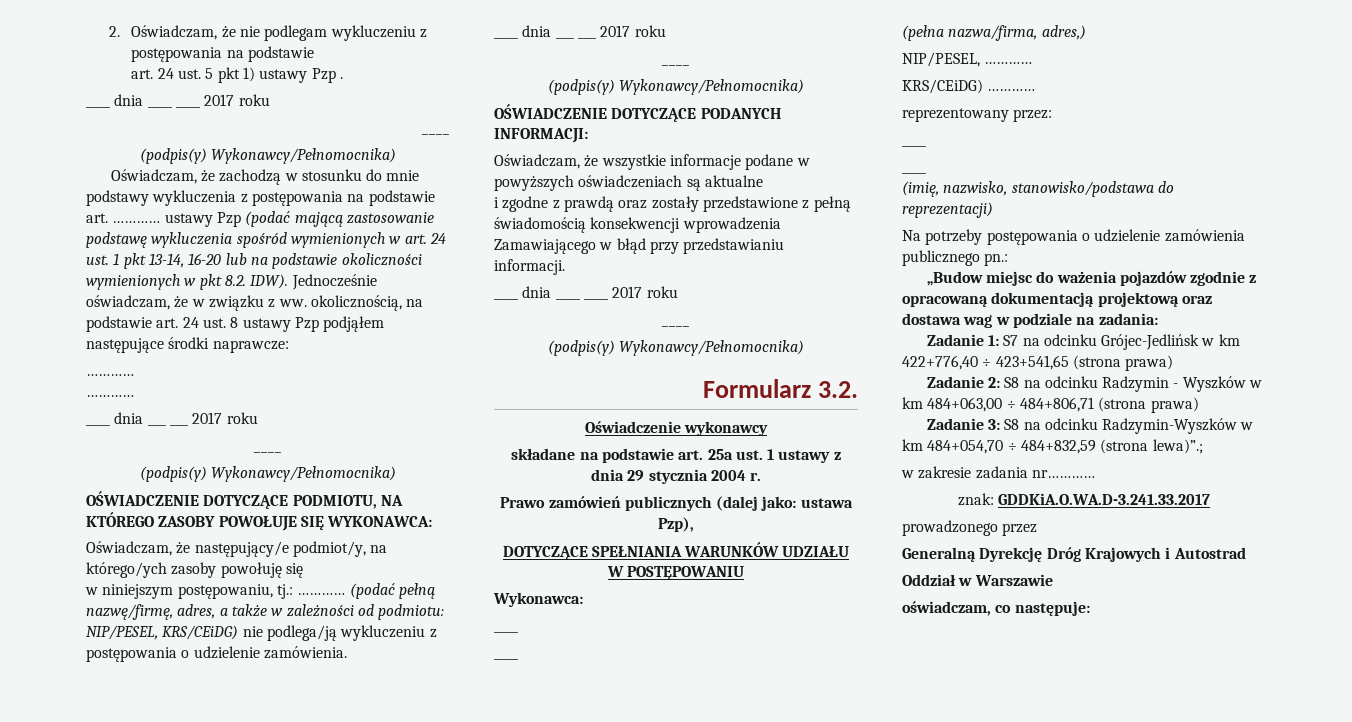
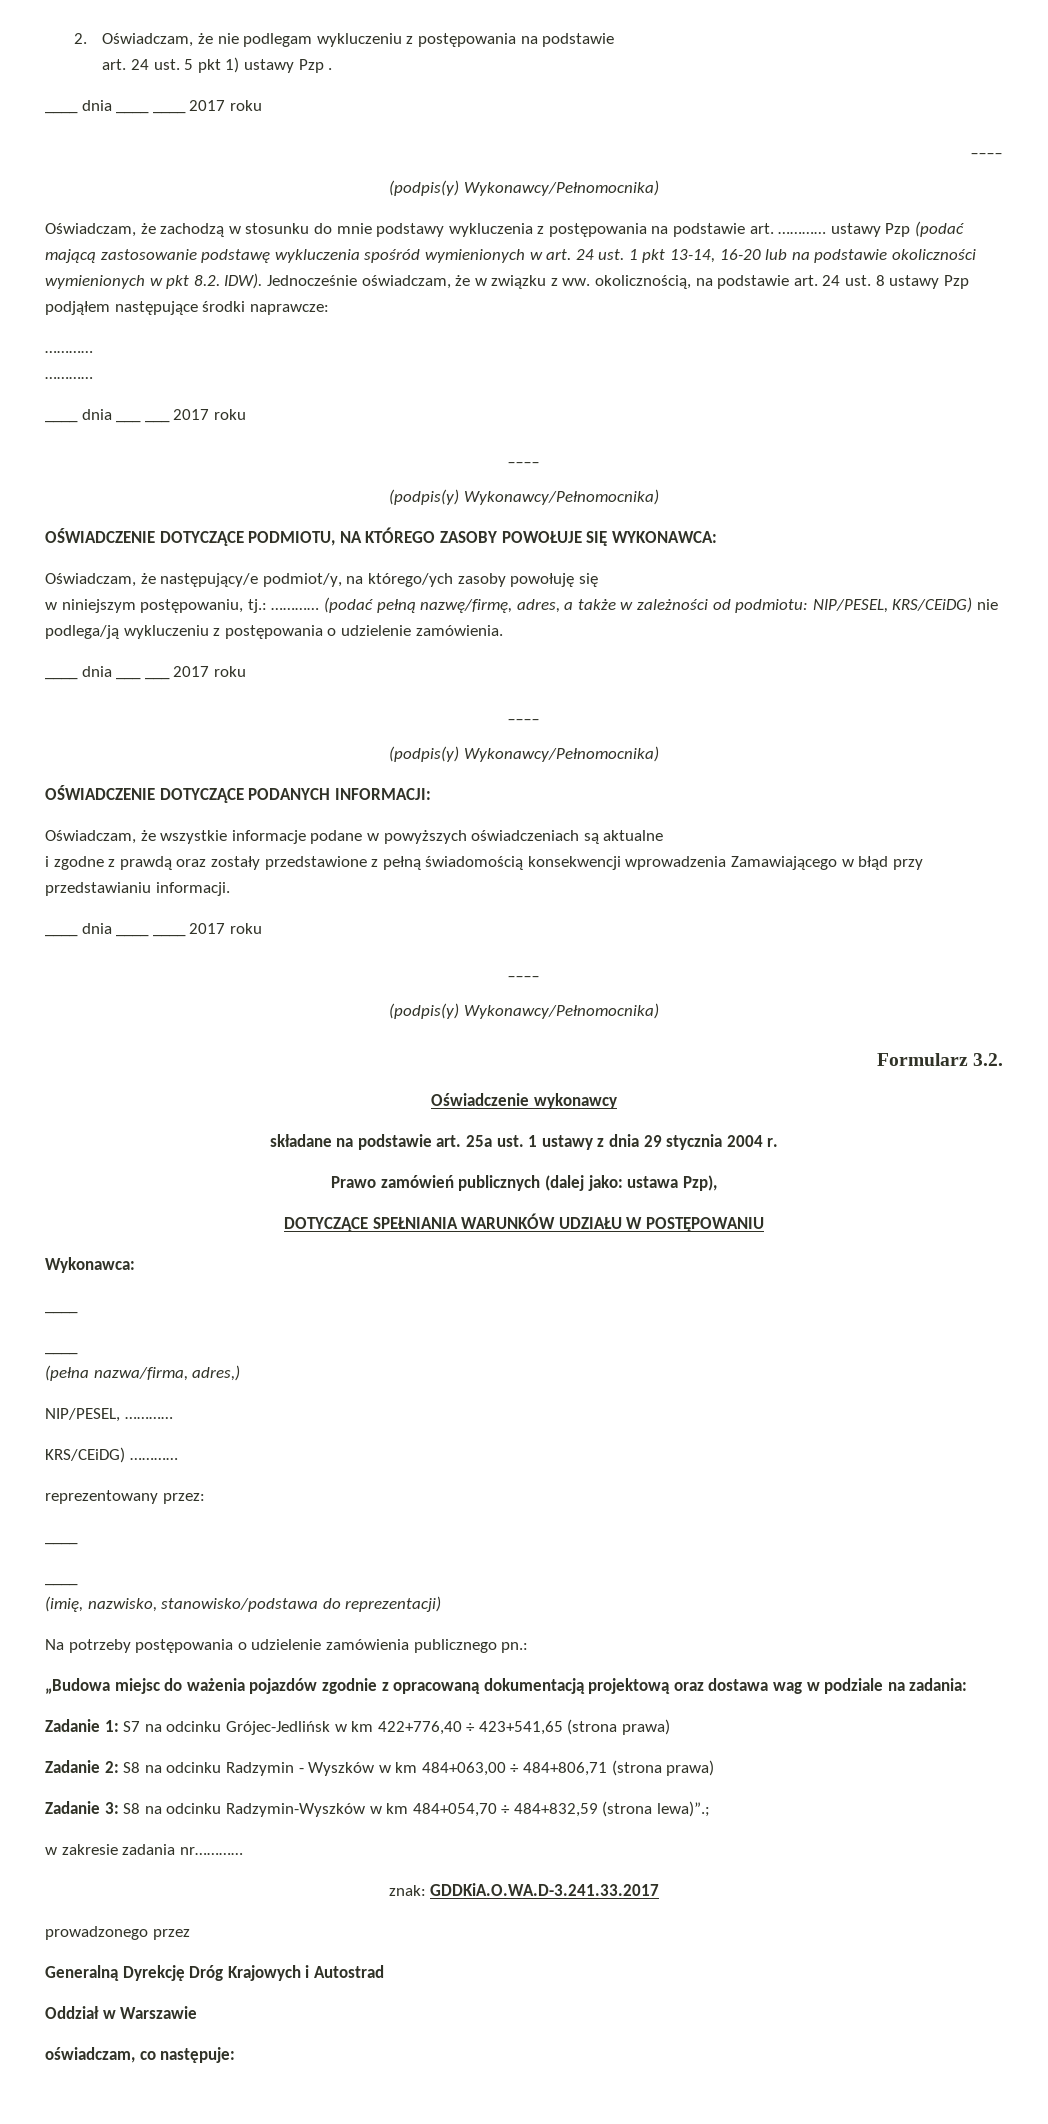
- „Budow miejsc do ważenia pojazdów zgodnie z opracowaną dokumentacją projektową oraz dostawa wag w podziale na zadania:
+ „Budowa miejsc do ważenia pojazdów zgodnie z opracowaną dokumentacją projektową oraz dostawa wag w podziale na zadania:

